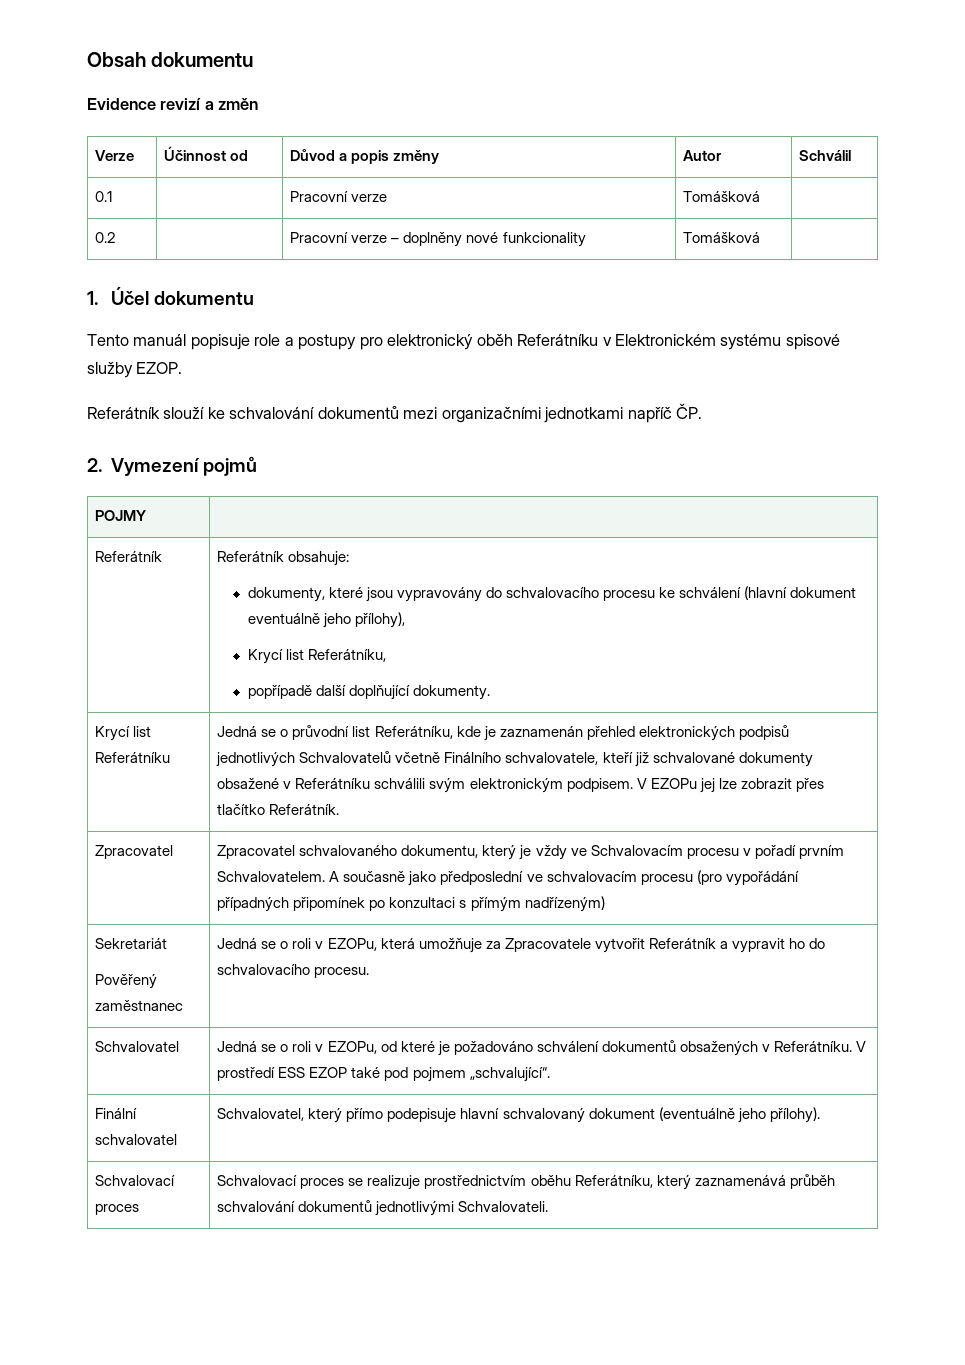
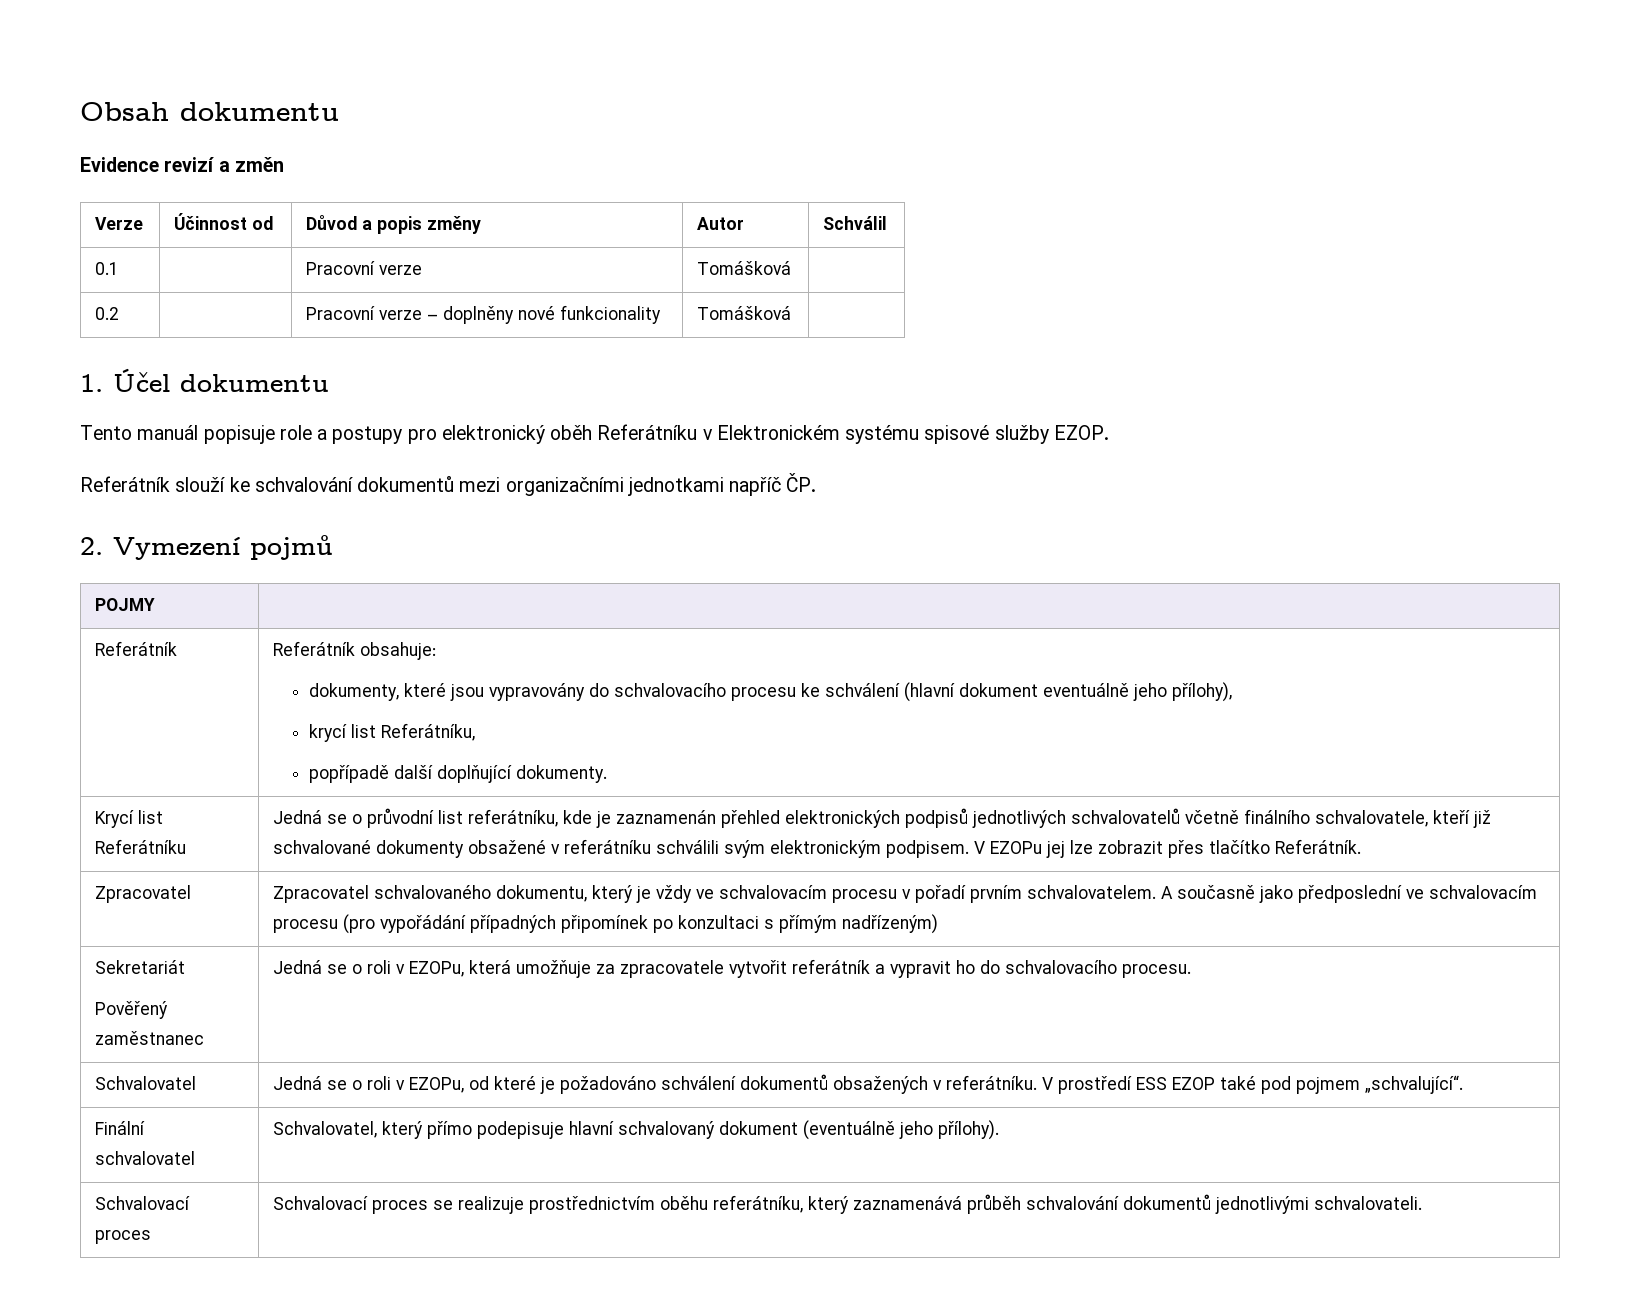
  Referátník | Referátník obsahuje:
  dokumenty, které jsou vypravovány do schvalovacího procesu ke schválení (hlavní dokument eventuálně jeho přílohy),
- Krycí list Referátníku,
+ krycí list Referátníku,
- Krycí list Referátníku | Jedná se o průvodní list Referátníku, kde je zaznamenán přehled elektronických podpisů jednotlivých Schvalovatelů včetně Finálního schvalovatele, kteří již schvalované dokumenty obsažené v Referátníku schválili svým elektronickým podpisem. V EZOPu jej lze zobrazit přes tlačítko Referátník.
+ Krycí list Referátníku | Jedná se o průvodní list referátníku, kde je zaznamenán přehled elektronických podpisů jednotlivých schvalovatelů včetně finálního schvalovatele, kteří již schvalované dokumenty obsažené v referátníku schválili svým elektronickým podpisem. V EZOPu jej lze zobrazit přes tlačítko Referátník.
- Zpracovatel | Zpracovatel schvalovaného dokumentu, který je vždy ve Schvalovacím procesu v pořadí prvním Schvalovatelem. A současně jako předposlední ve schvalovacím procesu (pro vypořádání případných připomínek po konzultaci s přímým nadřízeným)
+ Zpracovatel | Zpracovatel schvalovaného dokumentu, který je vždy ve schvalovacím procesu v pořadí prvním schvalovatelem. A současně jako předposlední ve schvalovacím procesu (pro vypořádání případných připomínek po konzultaci s přímým nadřízeným)
  Sekretariát
- Pověřený zaměstnanec | Jedná se o roli v EZOPu, která umožňuje za Zpracovatele vytvořit Referátník a vypravit ho do schvalovacího procesu.
+ Pověřený zaměstnanec | Jedná se o roli v EZOPu, která umožňuje za zpracovatele vytvořit referátník a vypravit ho do schvalovacího procesu.
- Schvalovatel | Jedná se o roli v EZOPu, od které je požadováno schválení dokumentů obsažených v Referátníku. V prostředí ESS EZOP také pod pojmem „schvalující“.
+ Schvalovatel | Jedná se o roli v EZOPu, od které je požadováno schválení dokumentů obsažených v referátníku. V prostředí ESS EZOP také pod pojmem „schvalující“.
- Schvalovací proces | Schvalovací proces se realizuje prostřednictvím oběhu Referátníku, který zaznamenává průběh schvalování dokumentů jednotlivými Schvalovateli.
+ Schvalovací proces | Schvalovací proces se realizuje prostřednictvím oběhu referátníku, který zaznamenává průběh schvalování dokumentů jednotlivými schvalovateli.

